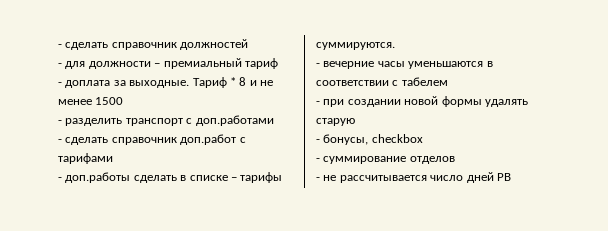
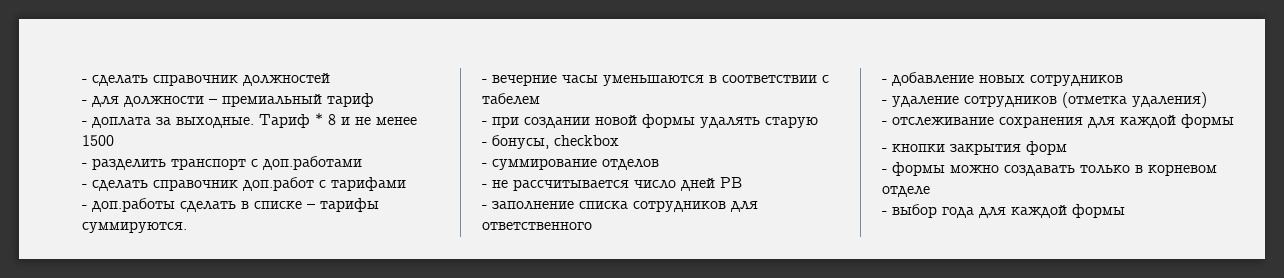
+ - заполнение списка сотрудников для ответственного
+ - добавление новых сотрудников
+ - удаление сотрудников (отметка удаления)
+ - отслеживание сохранения для каждой формы
+ - кнопки закрытия форм
+ - формы можно создавать только в корневом отделе
+ - выбор года для каждой формы

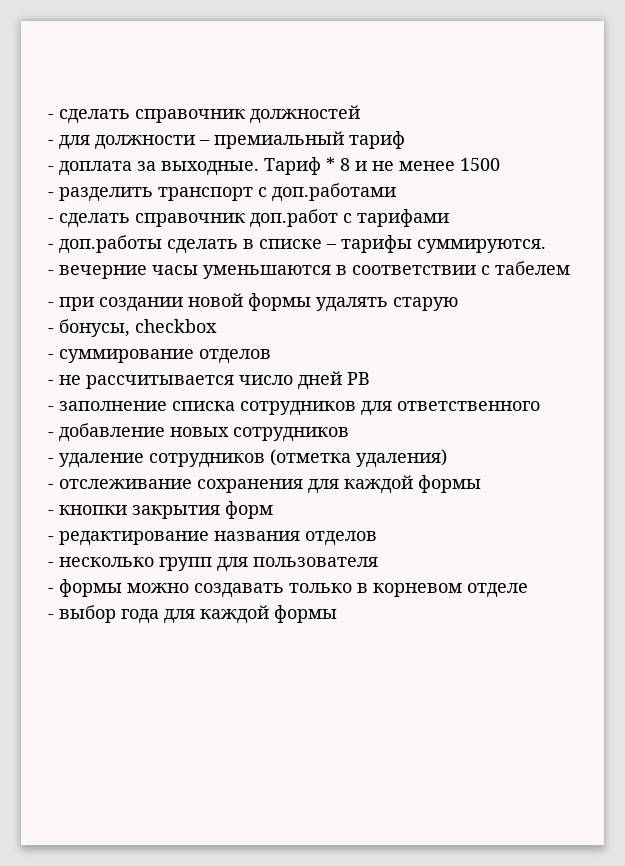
+ - редактирование названия отделов
+ - несколько групп для пользователя

